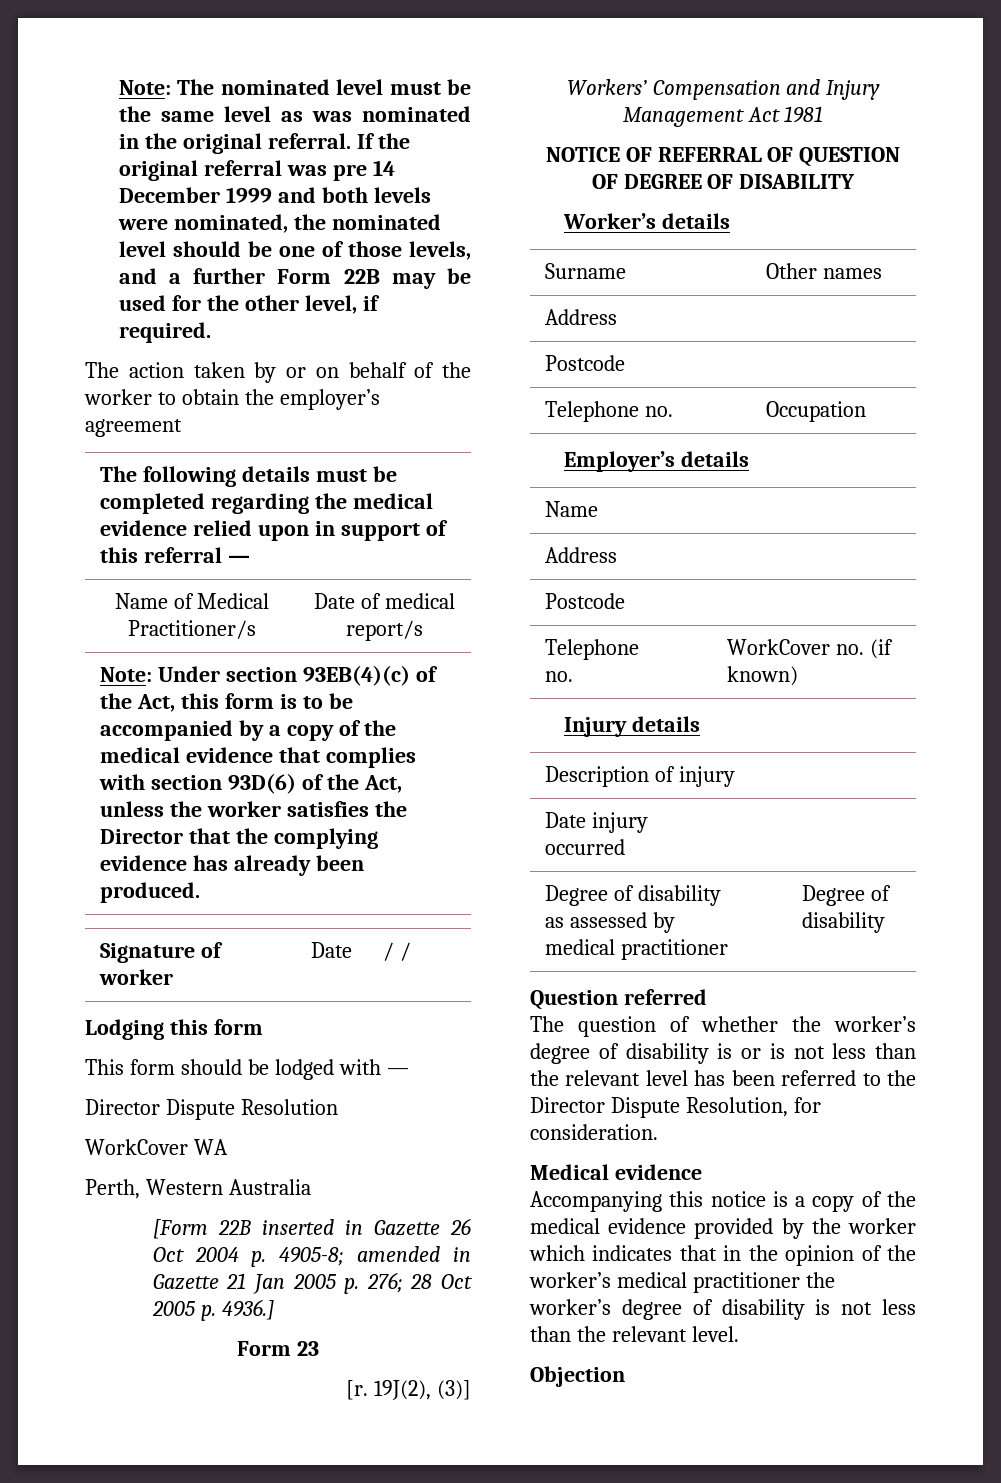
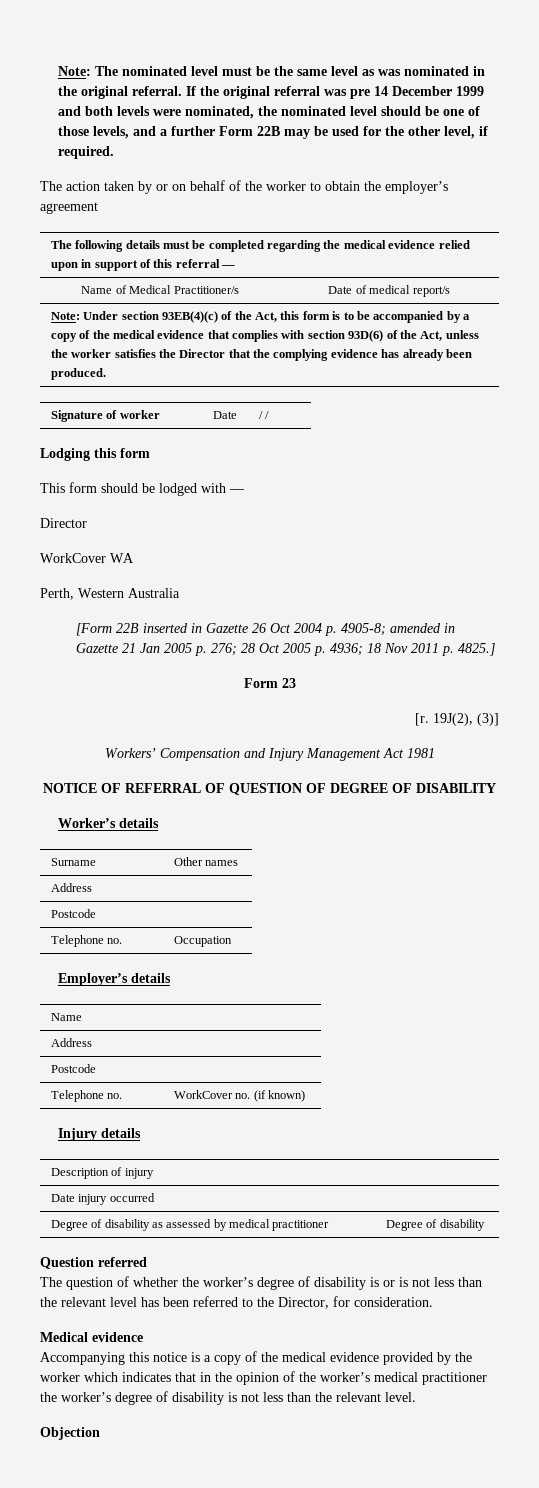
  This form should be lodged with —
- Director Dispute Resolution
+ Director
- [Form 22B inserted in Gazette 26 Oct 2004 p. 4905-8; amended in Gazette 21 Jan 2005 p. 276; 28 Oct 2005 p. 4936.]
+ [Form 22B inserted in Gazette 26 Oct 2004 p. 4905-8; amended in Gazette 21 Jan 2005 p. 276; 28 Oct 2005 p. 4936; 18 Nov 2011 p. 4825.]
- The question of whether the worker’s degree of disability is or is not less than the relevant level has been referred to the Director Dispute Resolution, for consideration.
+ The question of whether the worker’s degree of disability is or is not less than the relevant level has been referred to the Director, for consideration.

